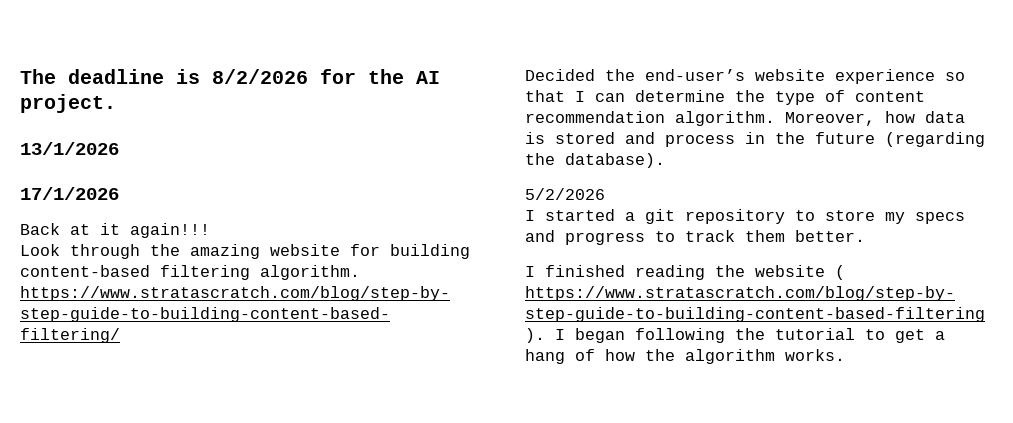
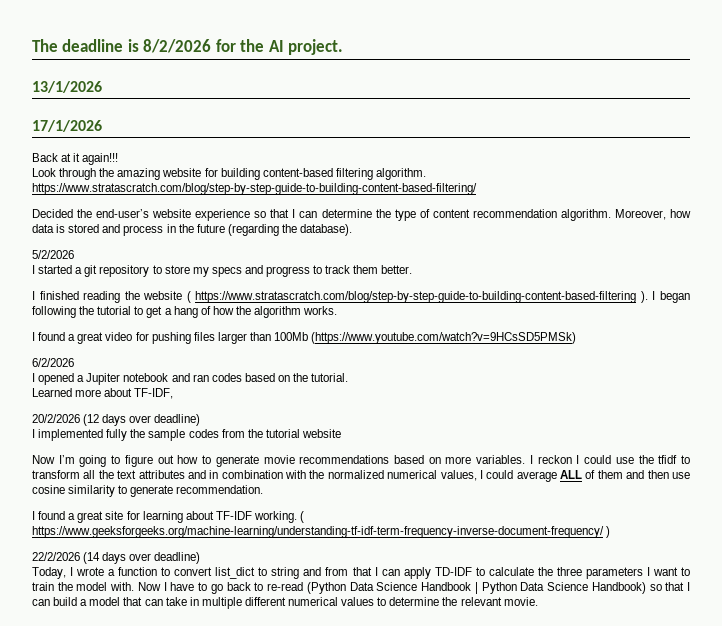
+ I found a great video for pushing files larger than 100Mb (https://www.youtube.com/watch?v=9HCsSD5PMSk)
+ 6/2/2026
+ I opened a Jupiter notebook and ran codes based on the tutorial.
+ Learned more about TF-IDF,
+ 20/2/2026 (12 days over deadline)
+ I implemented fully the sample codes from the tutorial website
+ Now I’m going to figure out how to generate movie recommendations based on more variables. I reckon I could use the tfidf to transform all the text attributes and in combination with the normalized numerical values, I could average ALL of them and then use cosine similarity to generate recommendation.
+ I found a great site for learning about TF-IDF working. ( https://www.geeksforgeeks.org/machine-learning/understanding-tf-idf-term-frequency-inverse-document-frequency/ )
+ 22/2/2026 (14 days over deadline)
+ Today, I wrote a function to convert list_dict to string and from that I can apply TD-IDF to calculate the three parameters I want to train the model with. Now I have to go back to re-read (Python Data Science Handbook | Python Data Science Handbook) so that I can build a model that can take in multiple different numerical values to determine the relevant movie.

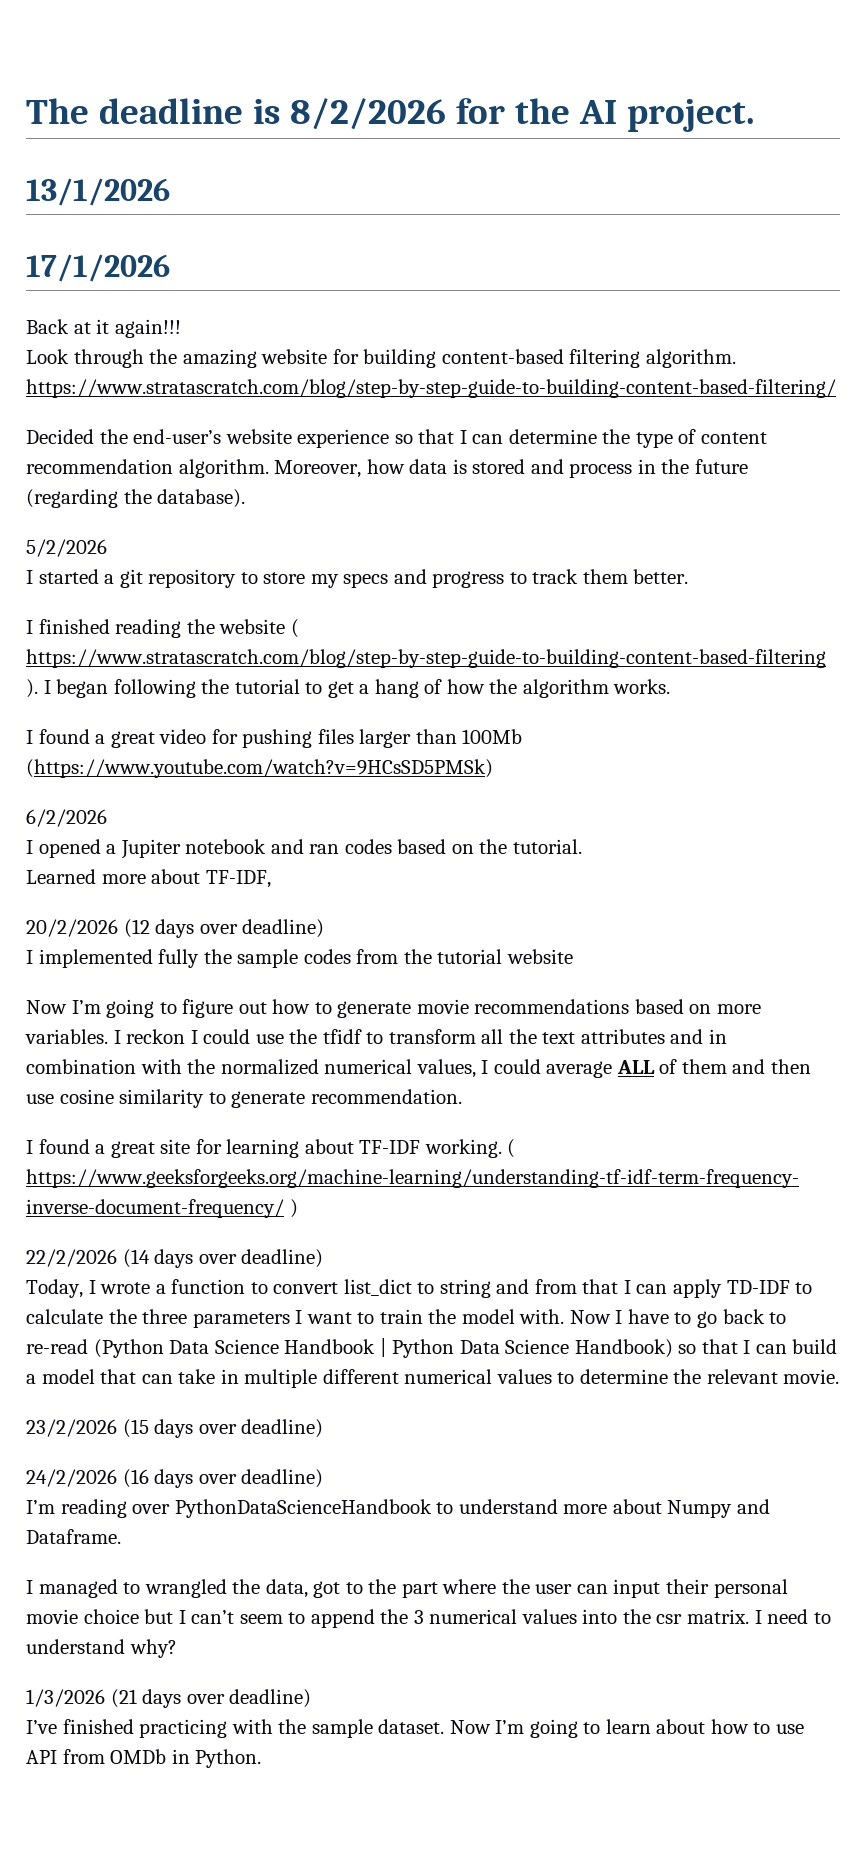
+ 23/2/2026 (15 days over deadline)
+ 24/2/2026 (16 days over deadline)
+ I’m reading over PythonDataScienceHandbook to understand more about Numpy and Dataframe.
+ I managed to wrangled the data, got to the part where the user can input their personal movie choice but I can’t seem to append the 3 numerical values into the csr matrix. I need to understand why?
+ 1/3/2026 (21 days over deadline)
+ I’ve finished practicing with the sample dataset. Now I’m going to learn about how to use API from OMDb in Python.

